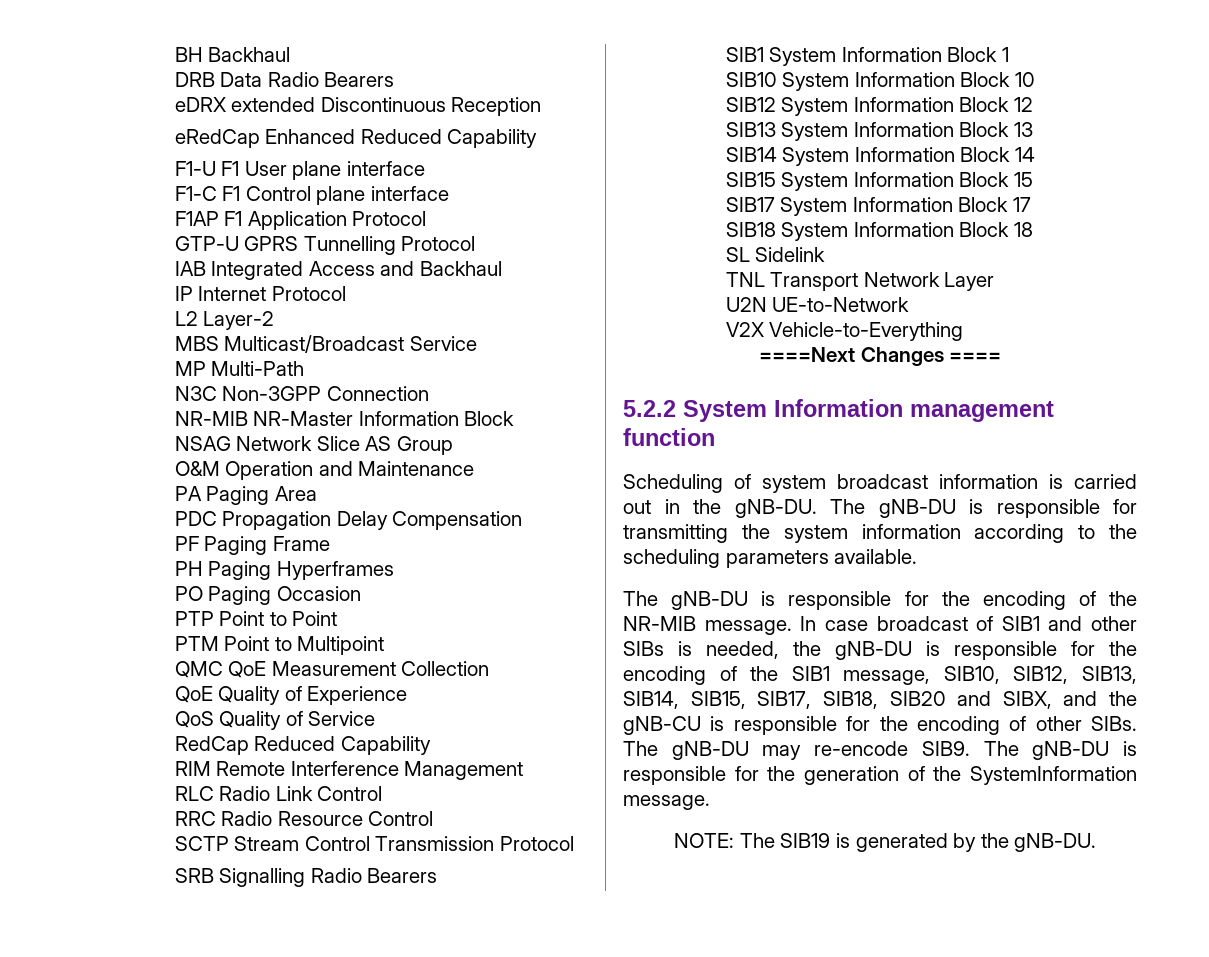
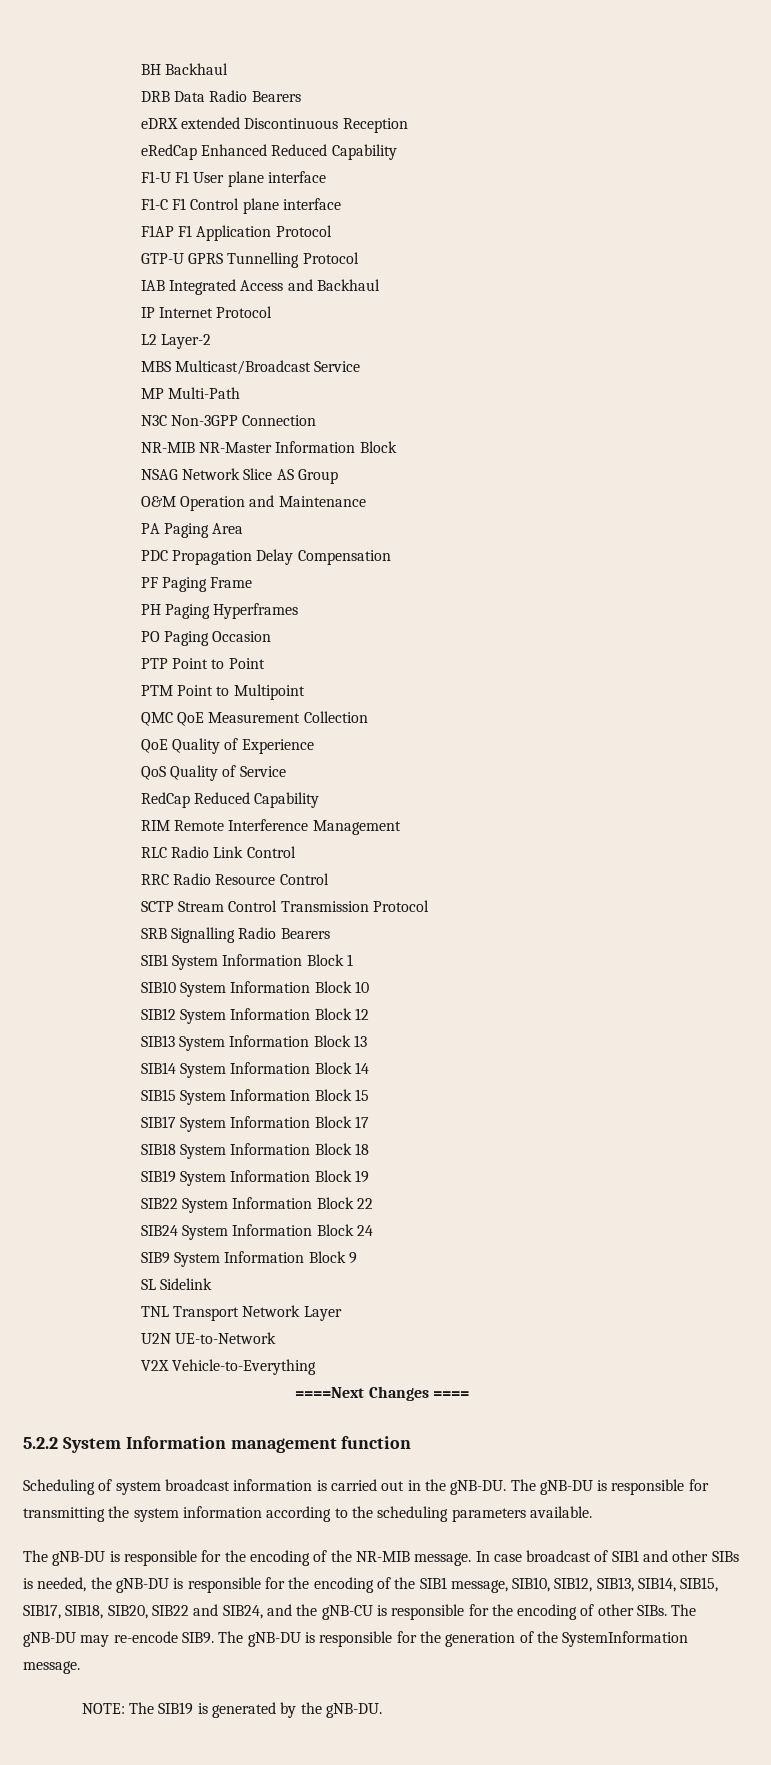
+ SIB19 System Information Block 19
+ SIB22 System Information Block 22
+ SIB24 System Information Block 24
+ SIB9 System Information Block 9
- In case broadcast of SIB1 and other SIBs is needed, the gNB-DU is responsible for the encoding of the SIB1 message, SIB10, SIB12, SIB13, SIB14, SIB15, SIB17, SIB18, SIB20 and SIBX, and the gNB-CU is responsible for the encoding of other SIBs.
+ In case broadcast of SIB1 and other SIBs is needed, the gNB-DU is responsible for the encoding of the SIB1 message, SIB10, SIB12, SIB13, SIB14, SIB15, SIB17, SIB18, SIB20, SIB22 and SIB24, and the gNB-CU is responsible for the encoding of other SIBs.

